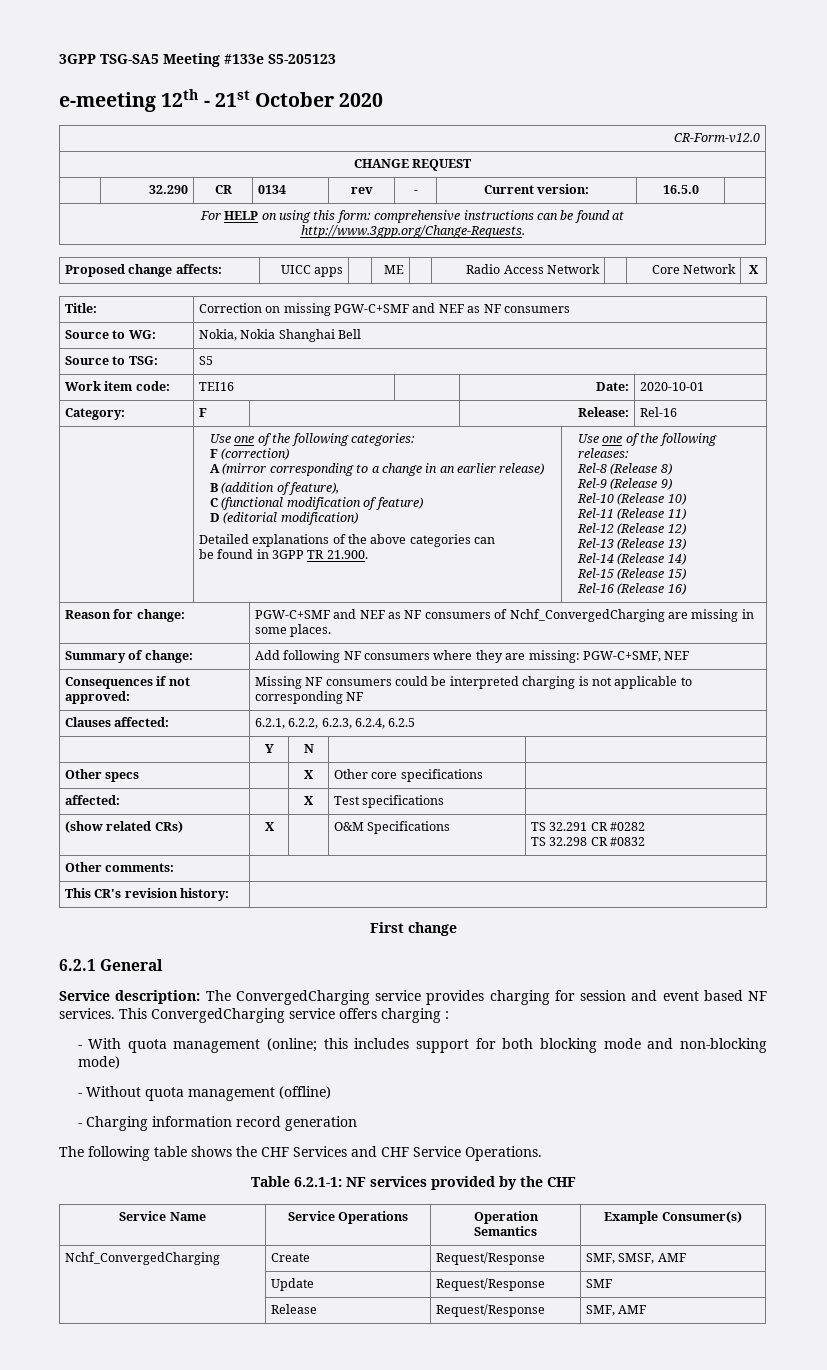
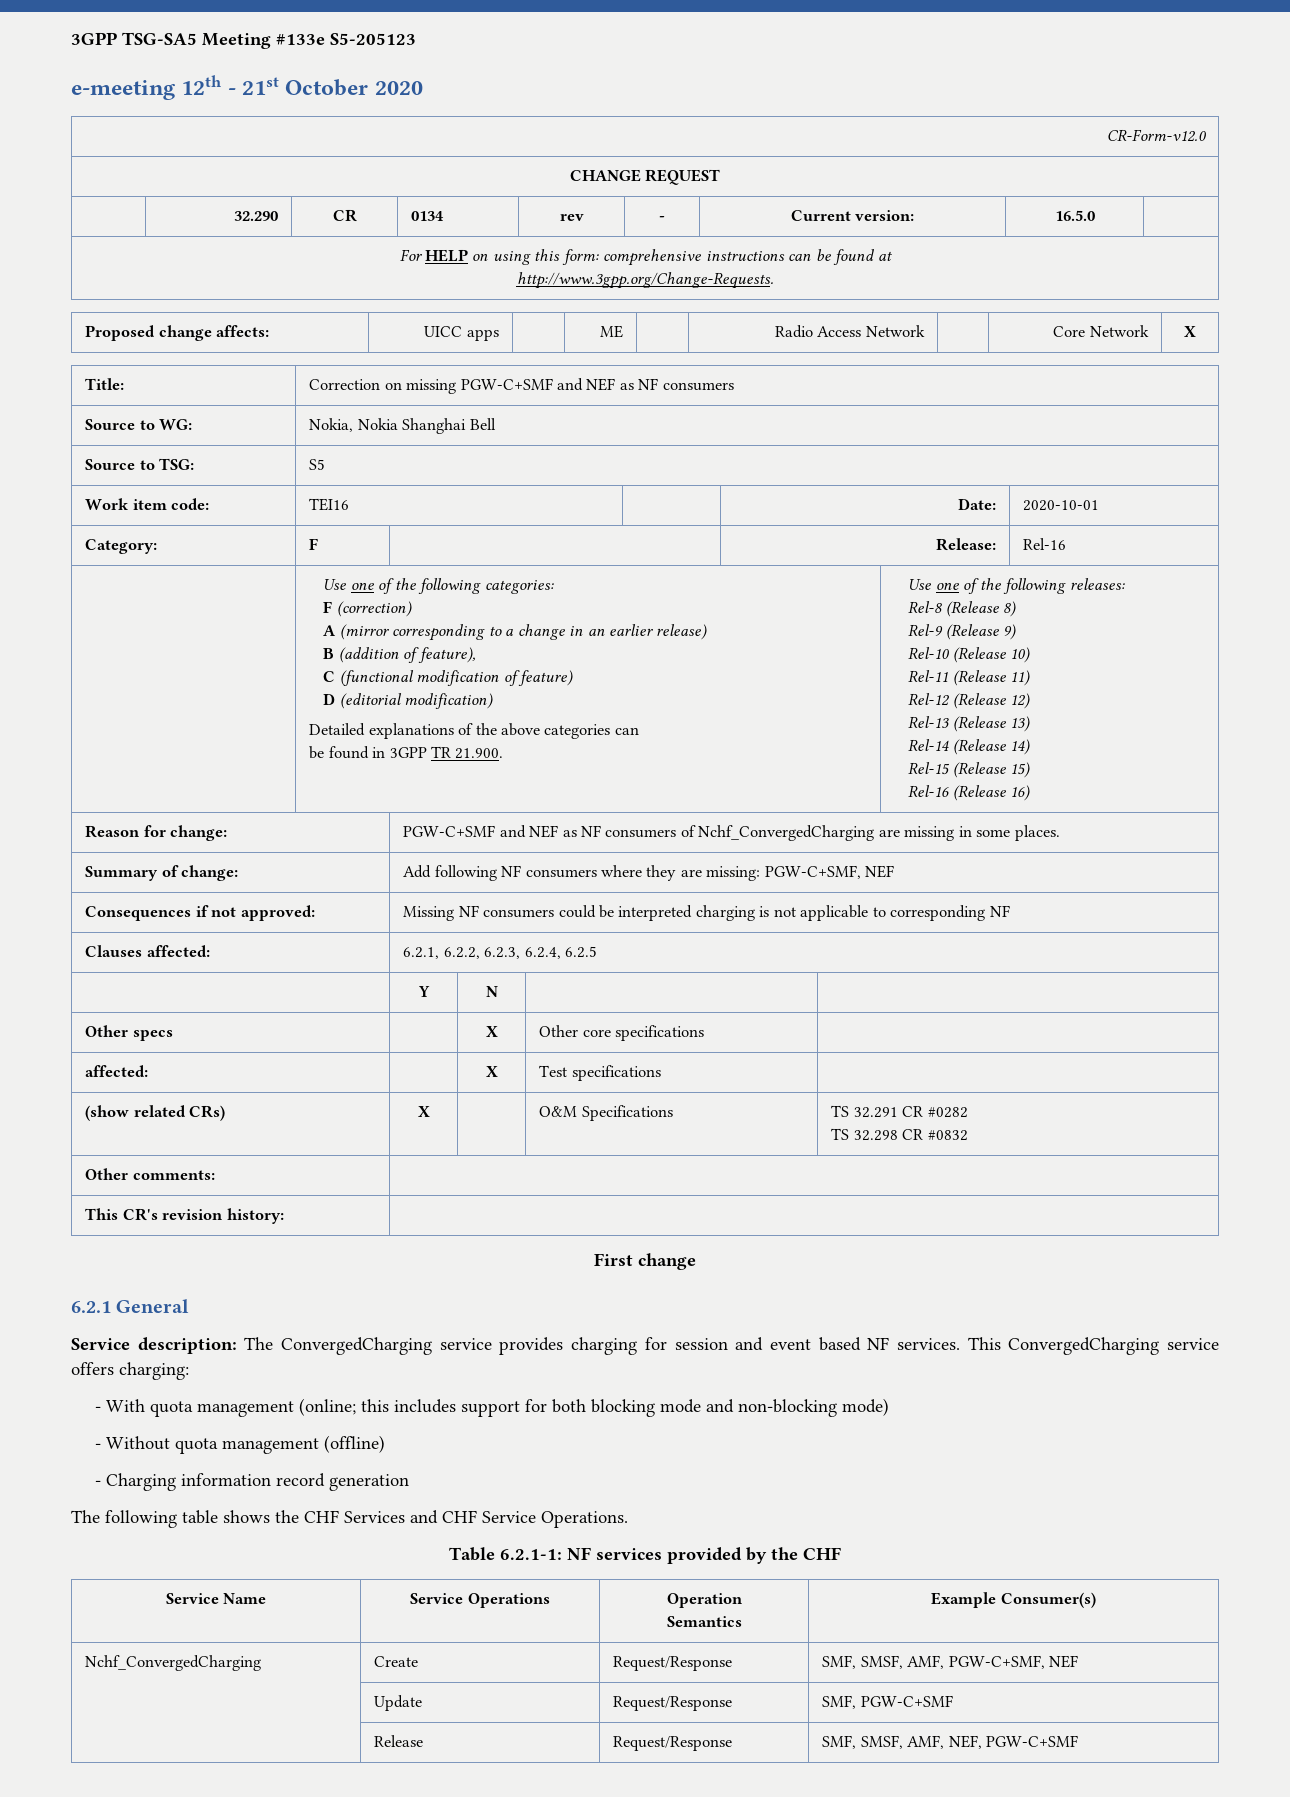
- This ConvergedCharging service offers charging :
+ This ConvergedCharging service offers charging:
- Nchf_ConvergedCharging | Create | Request/Response | SMF, SMSF, AMF
+ Nchf_ConvergedCharging | Create | Request/Response | SMF, SMSF, AMF, PGW-C+SMF, NEF
- | Update | Request/Response | SMF
+ | Update | Request/Response | SMF, PGW-C+SMF
- | Release | Request/Response | SMF, AMF
+ | Release | Request/Response | SMF, SMSF, AMF, NEF, PGW-C+SMF

